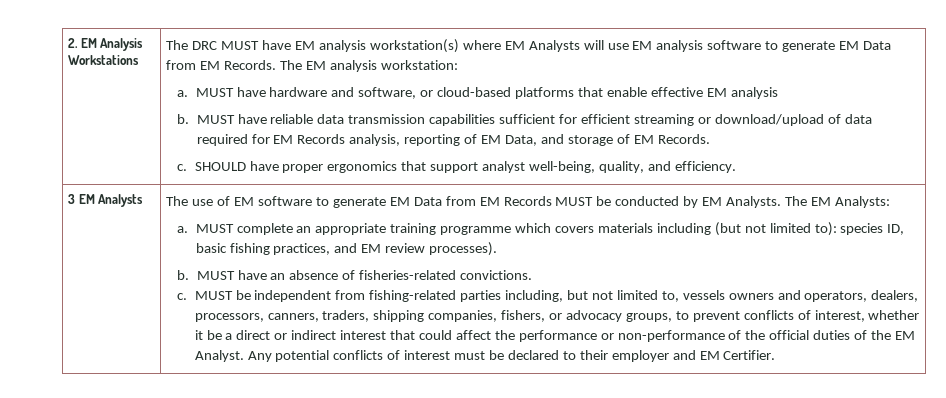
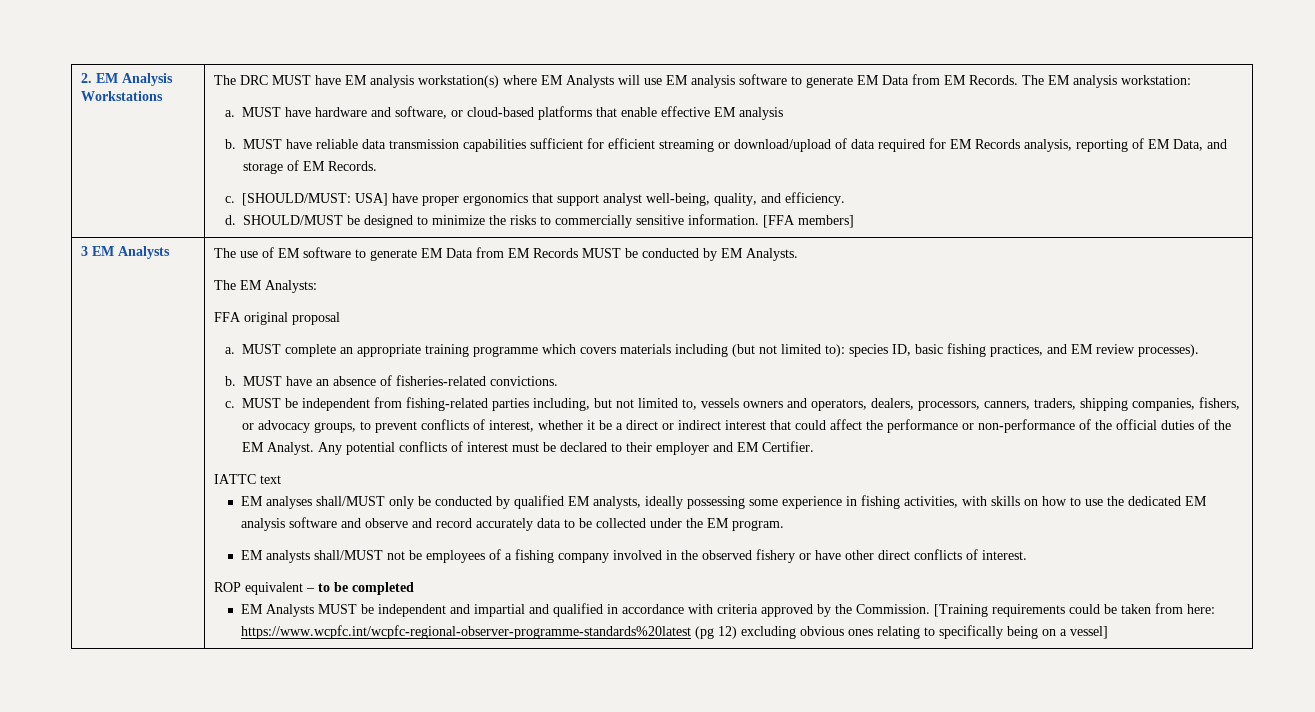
- SHOULD have proper ergonomics that support analyst well-being, quality, and efficiency.
+ [SHOULD/MUST: USA] have proper ergonomics that support analyst well-being, quality, and efficiency.
+ d. SHOULD/MUST be designed to minimize the risks to commercially sensitive information. [FFA members]
- The use of EM software to generate EM Data from EM Records MUST be conducted by EM Analysts. The EM Analysts:
+ The use of EM software to generate EM Data from EM Records MUST be conducted by EM Analysts.
+ The EM Analysts:
+ FFA original proposal
+ IATTC text
+ EM analyses shall/MUST only be conducted by qualified EM analysts, ideally possessing some experience in fishing activities, with skills on how to use the dedicated EM analysis software and observe and record accurately data to be collected under the EM program.
+ EM analysts shall/MUST not be employees of a fishing company involved in the observed fishery or have other direct conflicts of interest.
+ ROP equivalent – to be completed
+ EM Analysts MUST be independent and impartial and qualified in accordance with criteria approved by the Commission. [Training requirements could be taken from here: https://www.wcpfc.int/wcpfc-regional-observer-programme-standards%20latest (pg 12) excluding obvious ones relating to specifically being on a vessel]

